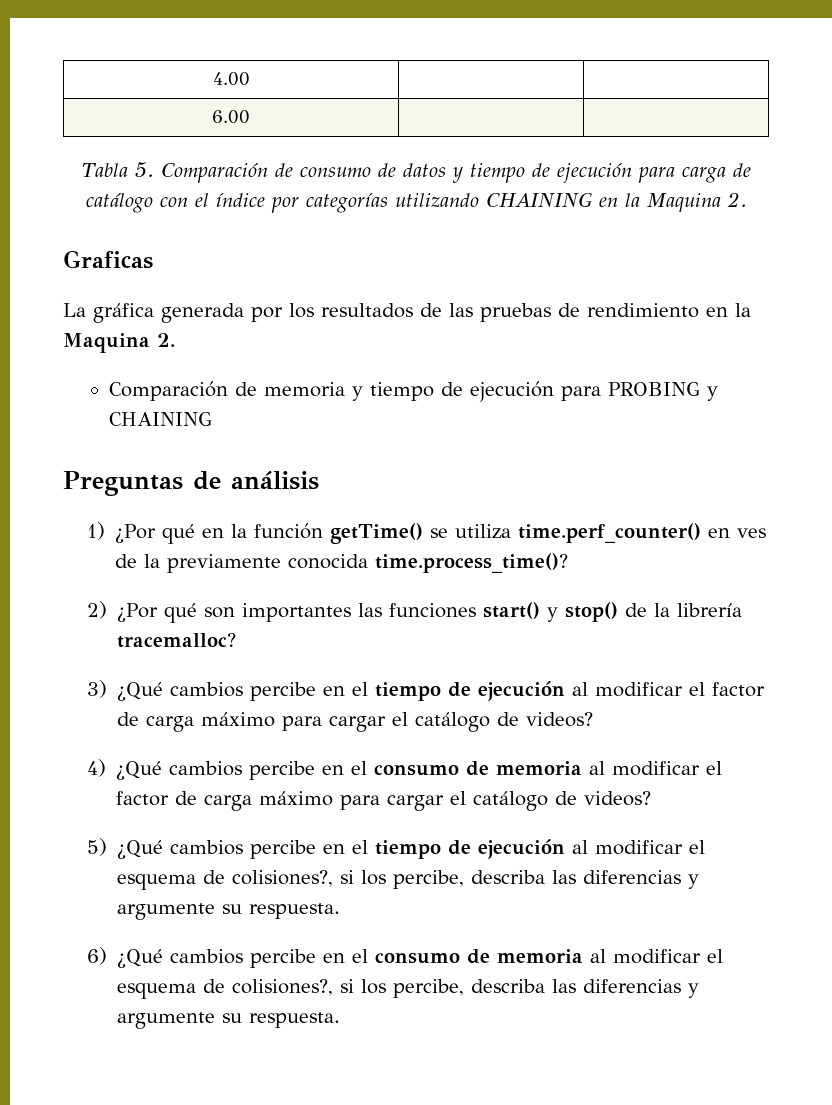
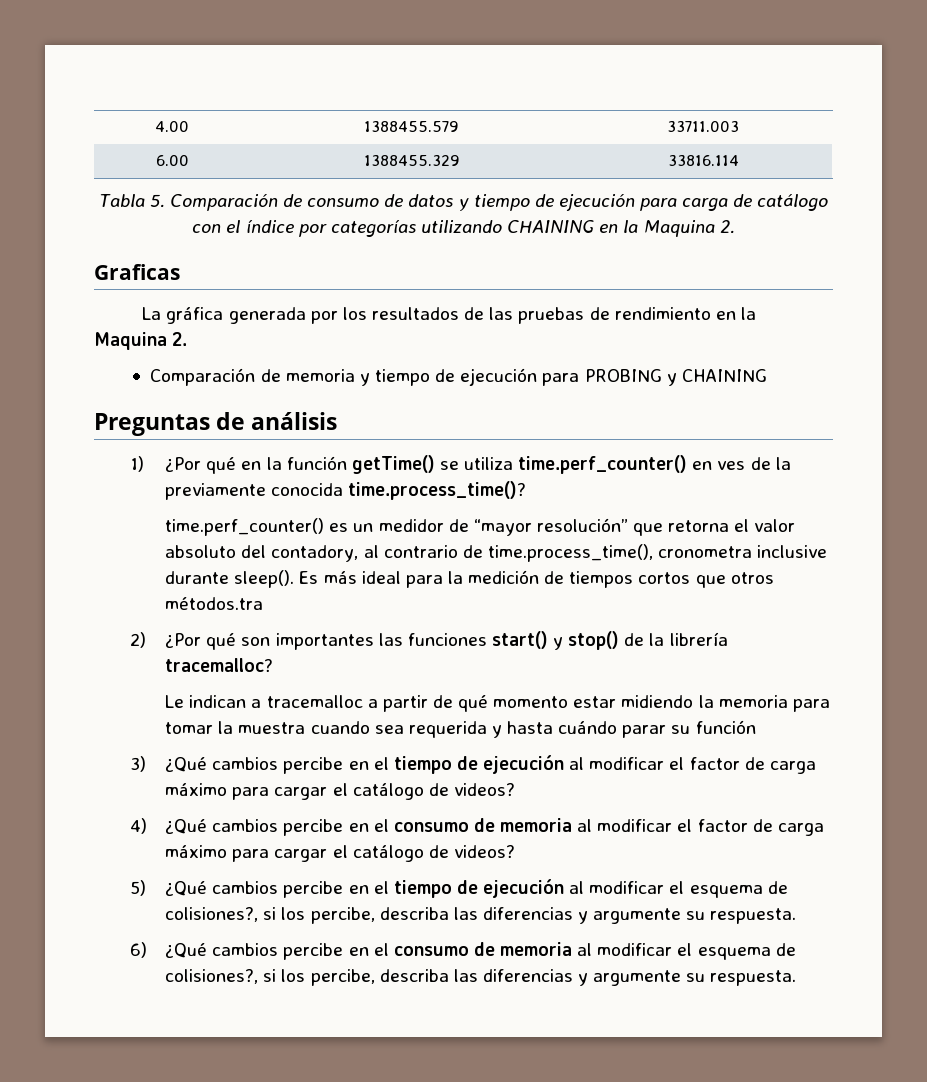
- 4.00 | |
+ 4.00 | 1388455.579 | 33711.003
- 6.00 | |
+ 6.00 | 1388455.329 | 33816.114
+ time.perf_counter() es un medidor de “mayor resolución” que retorna el valor absoluto del contadory, al contrario de time.process_time(), cronometra inclusive durante sleep(). Es más ideal para la medición de tiempos cortos que otros métodos.tra
+ Le indican a tracemalloc a partir de qué momento estar midiendo la memoria para tomar la muestra cuando sea requerida y hasta cuándo parar su función

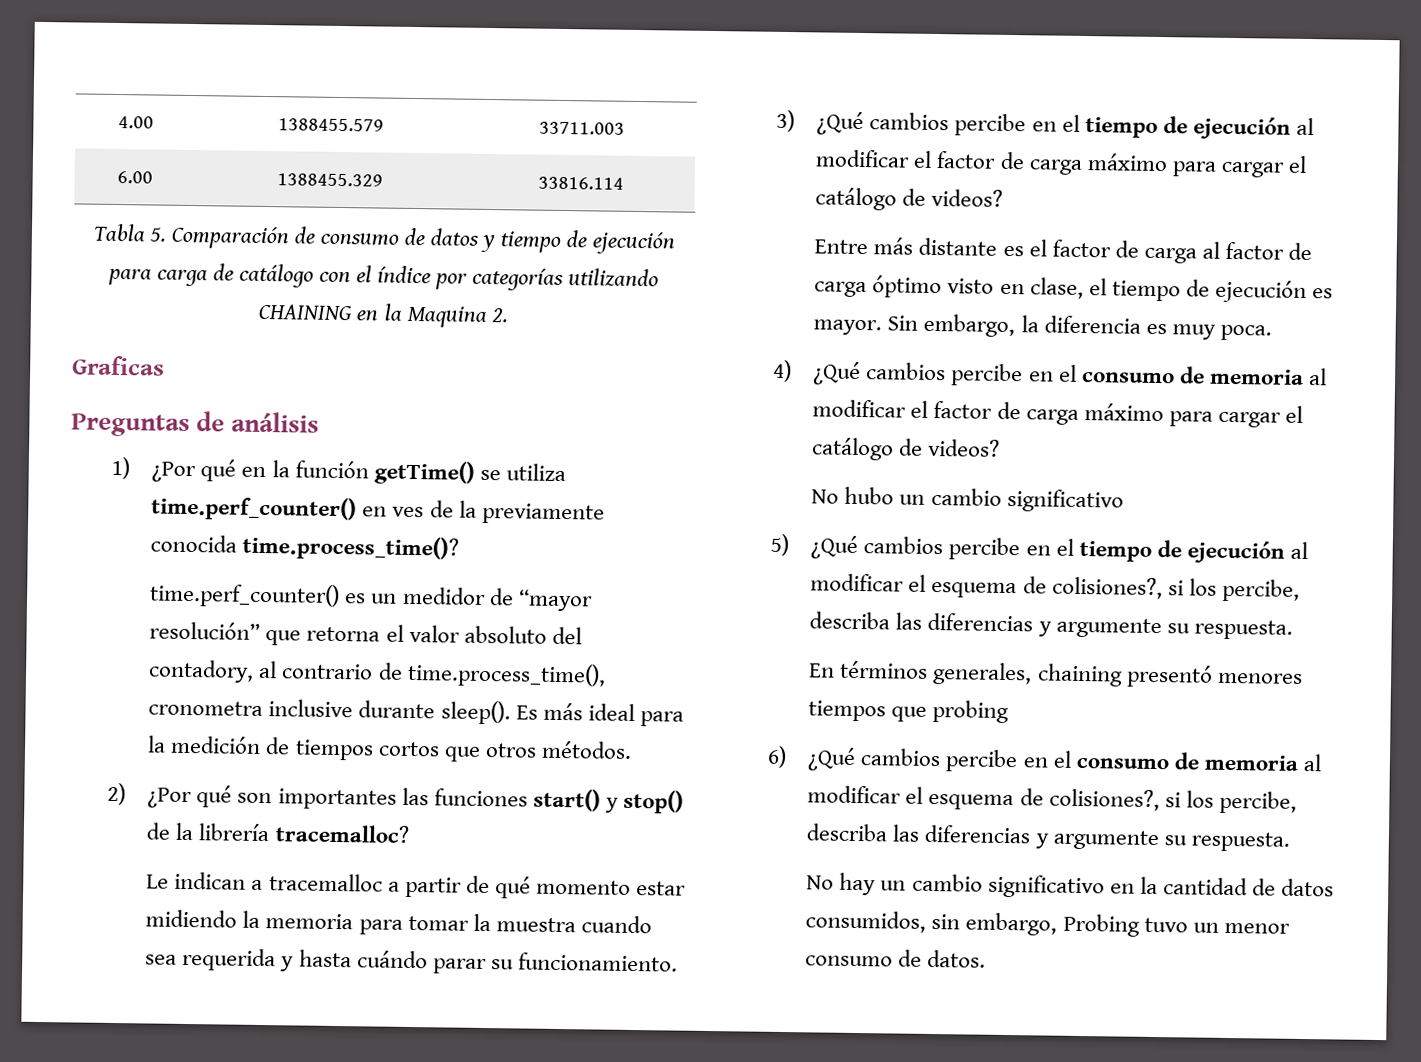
- La gráfica generada por los resultados de las pruebas de rendimiento en la Maquina 2.
- Comparación de memoria y tiempo de ejecución para PROBING y CHAINING
- Es más ideal para la medición de tiempos cortos que otros métodos.tra
+ Es más ideal para la medición de tiempos cortos que otros métodos.
- Le indican a tracemalloc a partir de qué momento estar midiendo la memoria para tomar la muestra cuando sea requerida y hasta cuándo parar su función
+ Le indican a tracemalloc a partir de qué momento estar midiendo la memoria para tomar la muestra cuando sea requerida y hasta cuándo parar su funcionamiento.
+ Entre más distante es el factor de carga al factor de carga óptimo visto en clase, el tiempo de ejecución es mayor. Sin embargo, la diferencia es muy poca.
+ No hubo un cambio significativo
+ En términos generales, chaining presentó menores tiempos que probing
+ No hay un cambio significativo en la cantidad de datos consumidos, sin embargo, Probing tuvo un menor consumo de datos.

